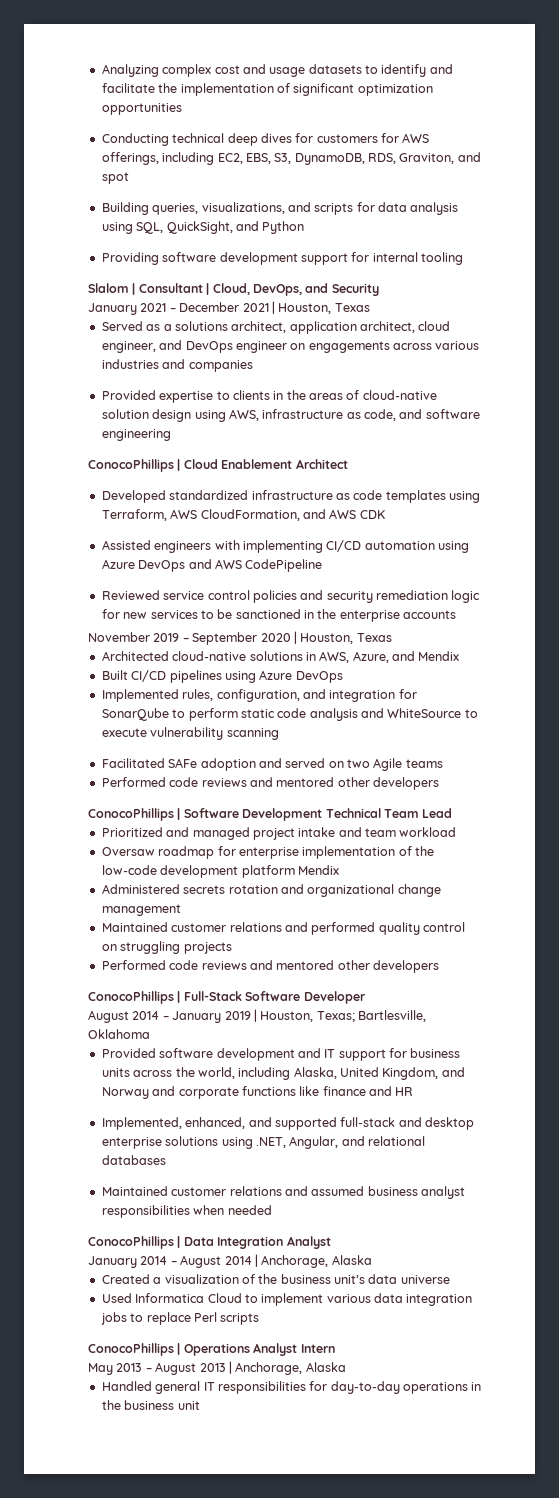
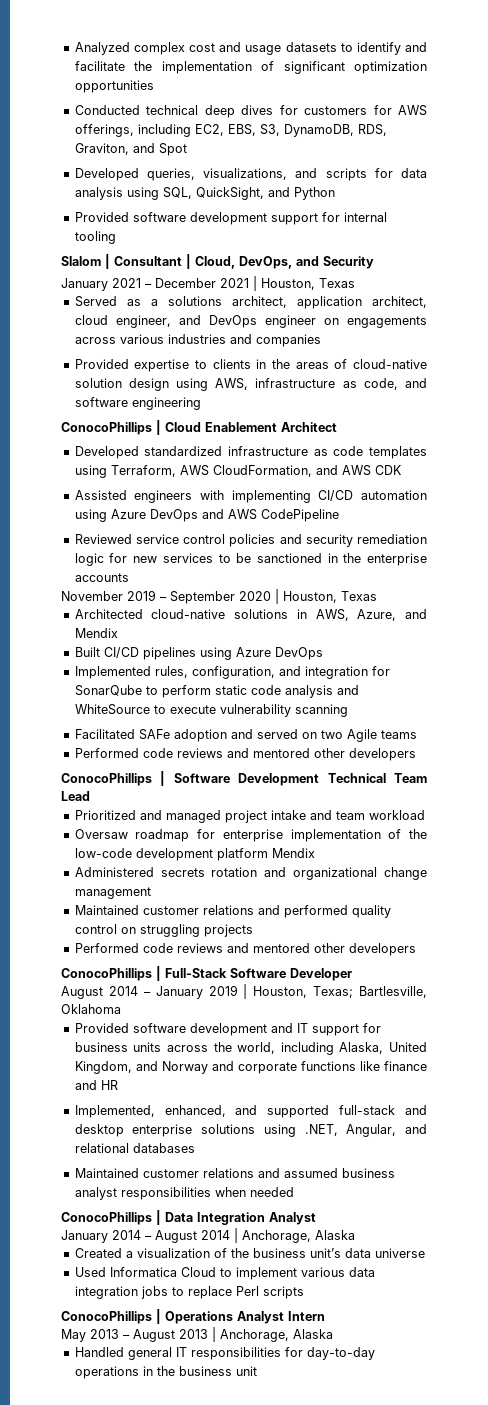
- Analyzing complex cost and usage datasets to identify and facilitate the implementation of significant optimization opportunities
+ Analyzed complex cost and usage datasets to identify and facilitate the implementation of significant optimization opportunities
- Conducting technical deep dives for customers for AWS offerings, including EC2, EBS, S3, DynamoDB, RDS, Graviton, and spot
- Building queries, visualizations, and scripts for data analysis using SQL, QuickSight, and Python
+ Conducted technical deep dives for customers for AWS offerings, including EC2, EBS, S3, DynamoDB, RDS, Graviton, and Spot
+ Developed queries, visualizations, and scripts for data analysis using SQL, QuickSight, and Python
- Providing software development support for internal tooling
+ Provided software development support for internal tooling

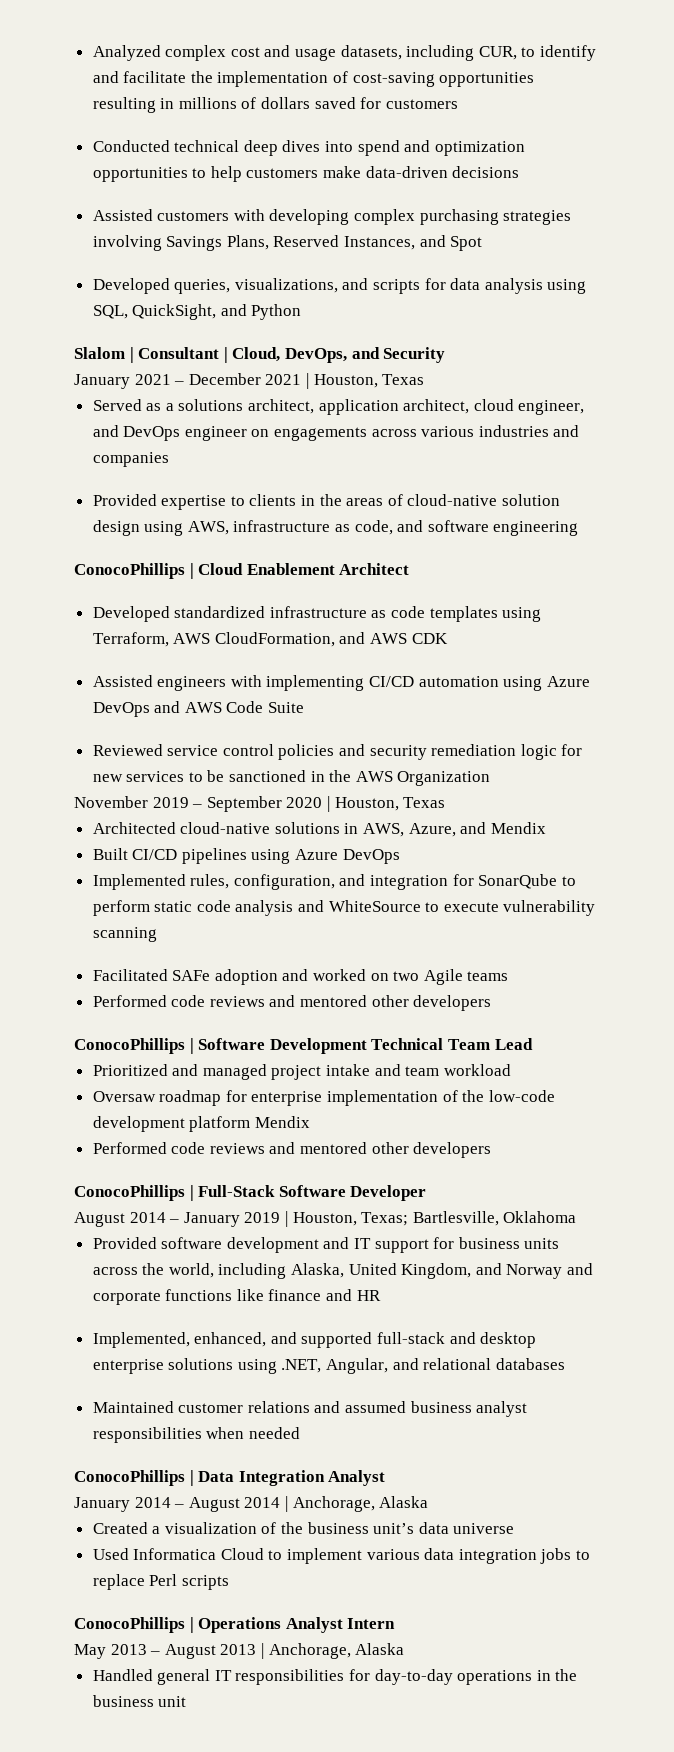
- Analyzed complex cost and usage datasets to identify and facilitate the implementation of significant optimization opportunities
- Conducted technical deep dives for customers for AWS offerings, including EC2, EBS, S3, DynamoDB, RDS, Graviton, and Spot
+ Analyzed complex cost and usage datasets, including CUR, to identify and facilitate the implementation of cost-saving opportunities resulting in millions of dollars saved for customers
+ Conducted technical deep dives into spend and optimization opportunities to help customers make data-driven decisions
+ Assisted customers with developing complex purchasing strategies involving Savings Plans, Reserved Instances, and Spot
- Provided software development support for internal tooling
- Assisted engineers with implementing CI/CD automation using Azure DevOps and AWS CodePipeline
+ Assisted engineers with implementing CI/CD automation using Azure DevOps and AWS Code Suite
- Reviewed service control policies and security remediation logic for new services to be sanctioned in the enterprise accounts
+ Reviewed service control policies and security remediation logic for new services to be sanctioned in the AWS Organization
- Facilitated SAFe adoption and served on two Agile teams
+ Facilitated SAFe adoption and worked on two Agile teams
- Administered secrets rotation and organizational change management
- Maintained customer relations and performed quality control on struggling projects

